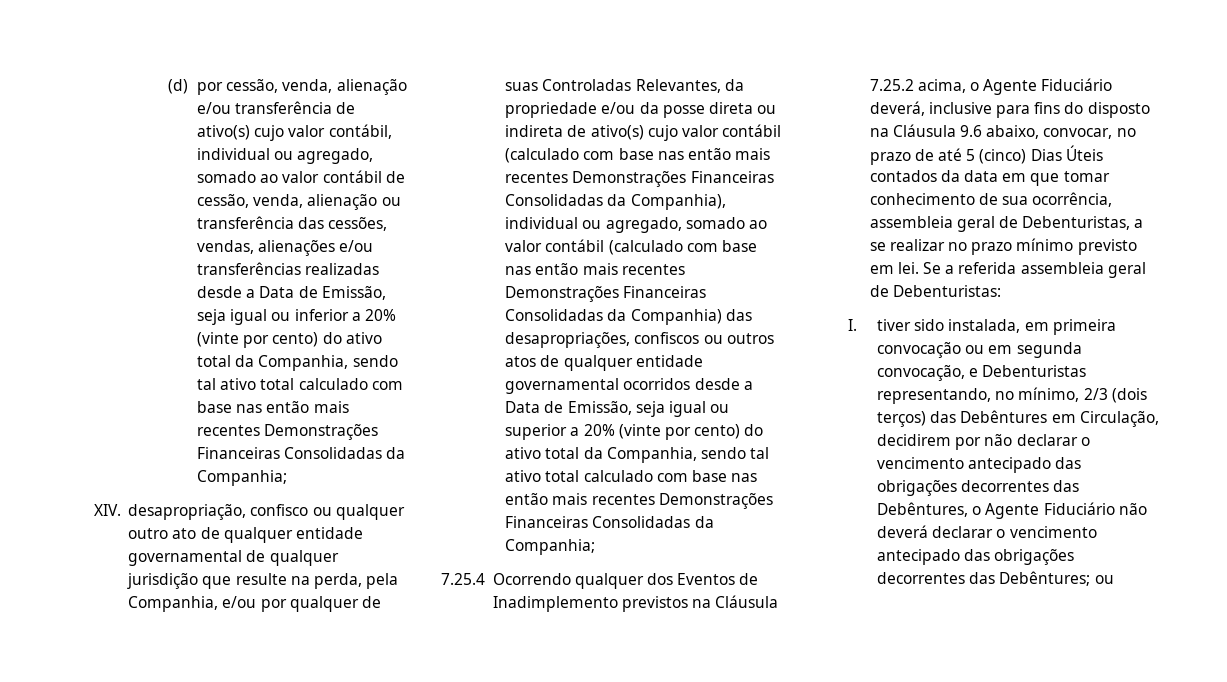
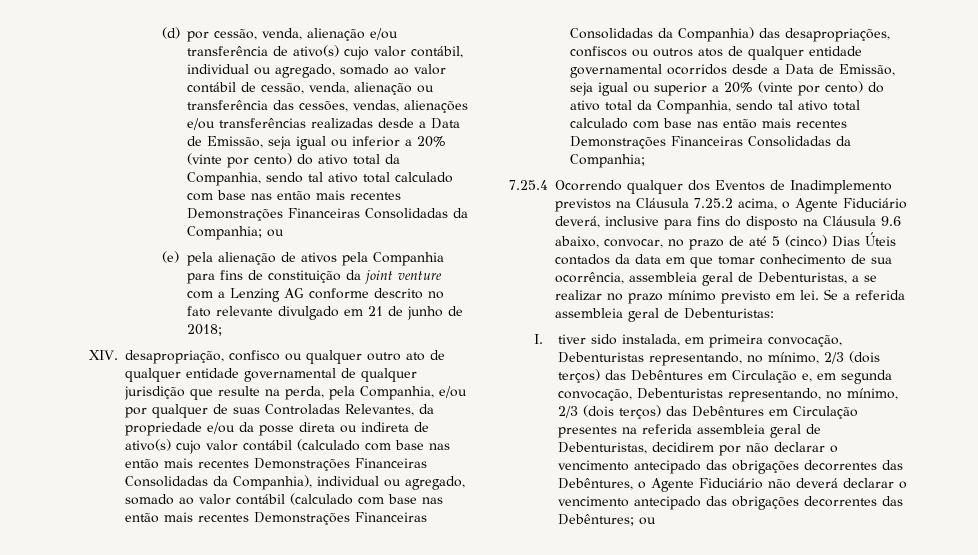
- (d) por cessão, venda, alienação e/ou transferência de ativo(s) cujo valor contábil, individual ou agregado, somado ao valor contábil de cessão, venda, alienação ou transferência das cessões, vendas, alienações e/ou transferências realizadas desde a Data de Emissão, seja igual ou inferior a 20% (vinte por cento) do ativo total da Companhia, sendo tal ativo total calculado com base nas então mais recentes Demonstrações Financeiras Consolidadas da Companhia;
+ (d) por cessão, venda, alienação e/ou transferência de ativo(s) cujo valor contábil, individual ou agregado, somado ao valor contábil de cessão, venda, alienação ou transferência das cessões, vendas, alienações e/ou transferências realizadas desde a Data de Emissão, seja igual ou inferior a 20% (vinte por cento) do ativo total da Companhia, sendo tal ativo total calculado com base nas então mais recentes Demonstrações Financeiras Consolidadas da Companhia; ou
+ (e) pela alienação de ativos pela Companhia para fins de constituição da joint venture com a Lenzing AG conforme descrito no fato relevante divulgado em 21 de junho de 2018;
- I. tiver sido instalada, em primeira convocação ou em segunda convocação, e Debenturistas representando, no mínimo, 2/3 (dois terços) das Debêntures em Circulação, decidirem por não declarar o vencimento antecipado das obrigações decorrentes das Debêntures, o Agente Fiduciário não deverá declarar o vencimento antecipado das obrigações decorrentes das Debêntures; ou
+ I. tiver sido instalada, em primeira convocação, Debenturistas representando, no mínimo, 2/3 (dois terços) das Debêntures em Circulação e, em segunda convocação, Debenturistas representando, no mínimo, 2/3 (dois terços) das Debêntures em Circulação presentes na referida assembleia geral de Debenturistas, decidirem por não declarar o vencimento antecipado das obrigações decorrentes das Debêntures, o Agente Fiduciário não deverá declarar o vencimento antecipado das obrigações decorrentes das Debêntures; ou

